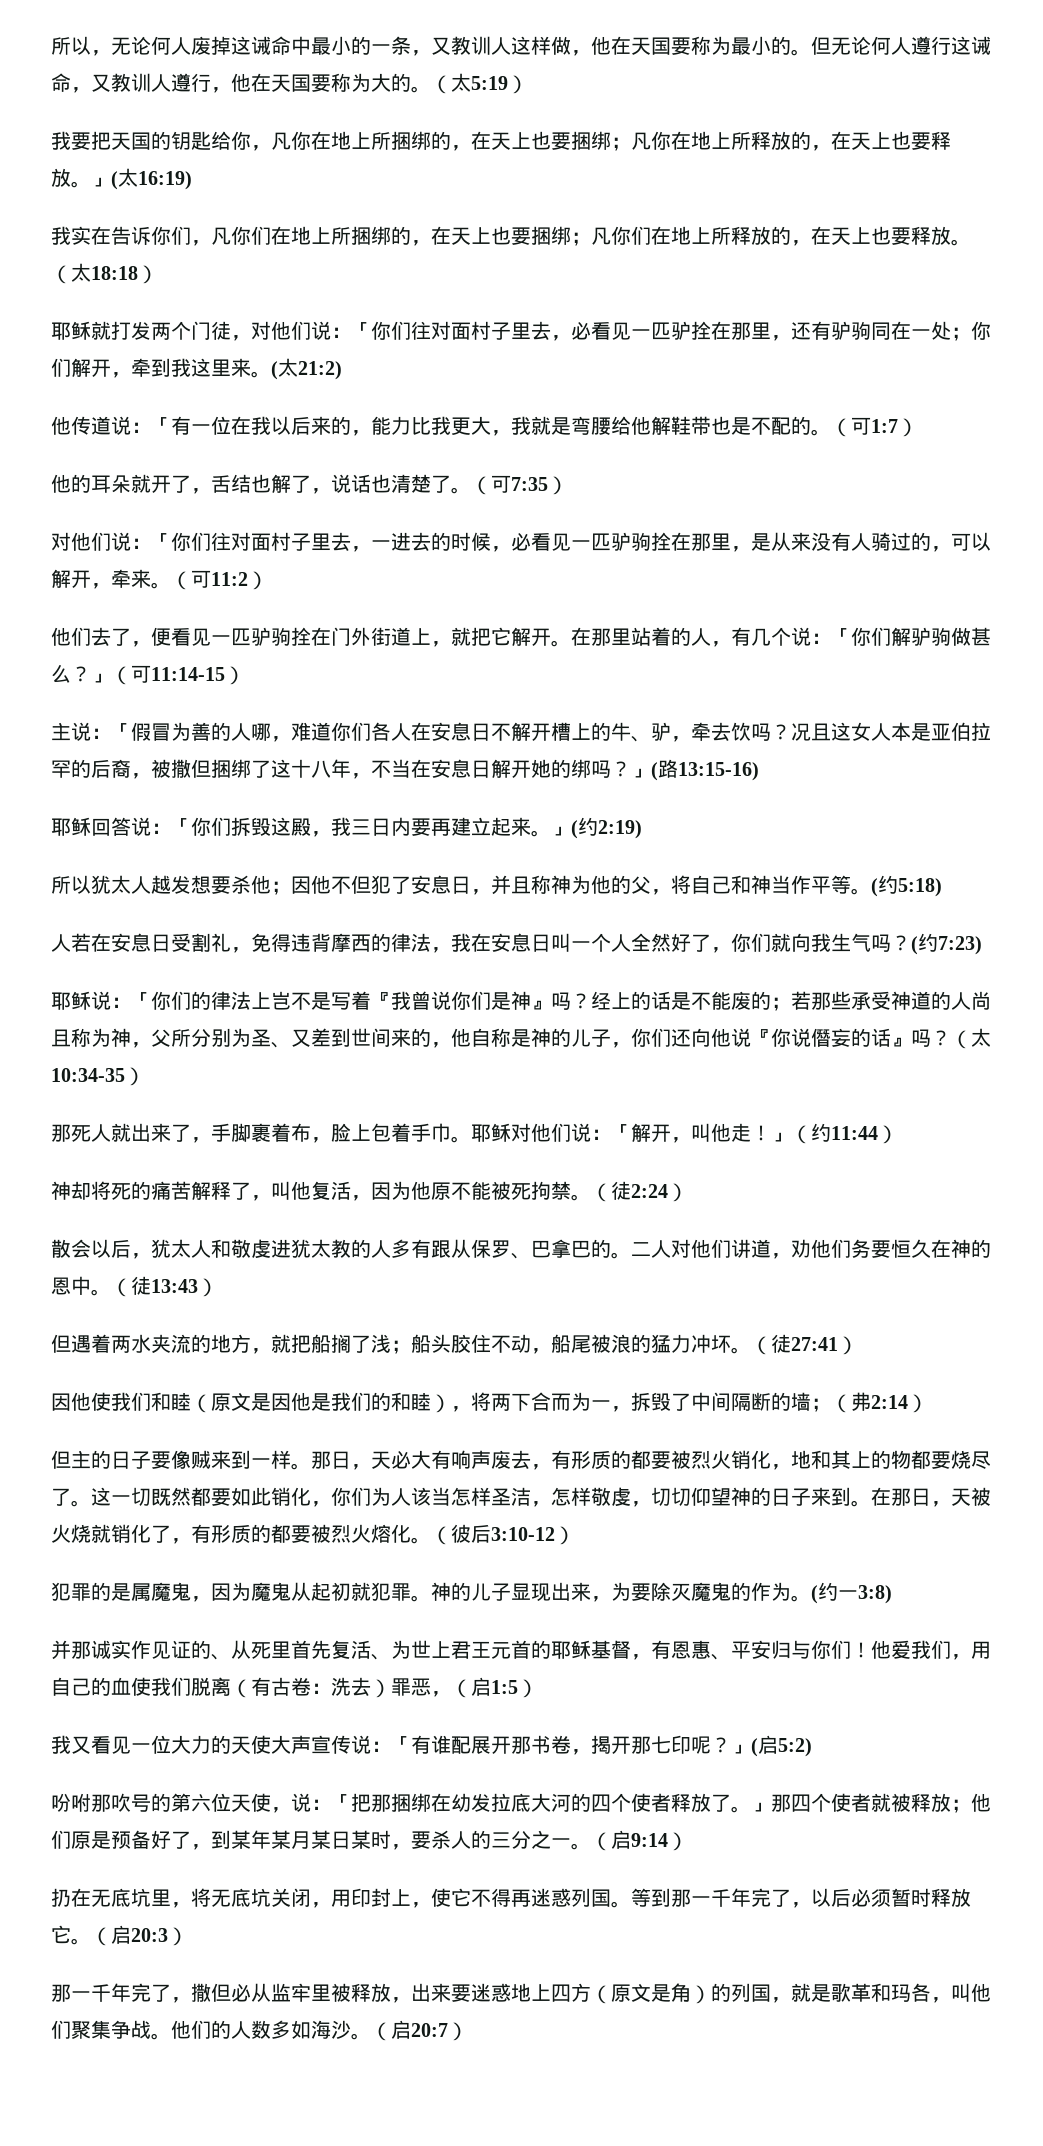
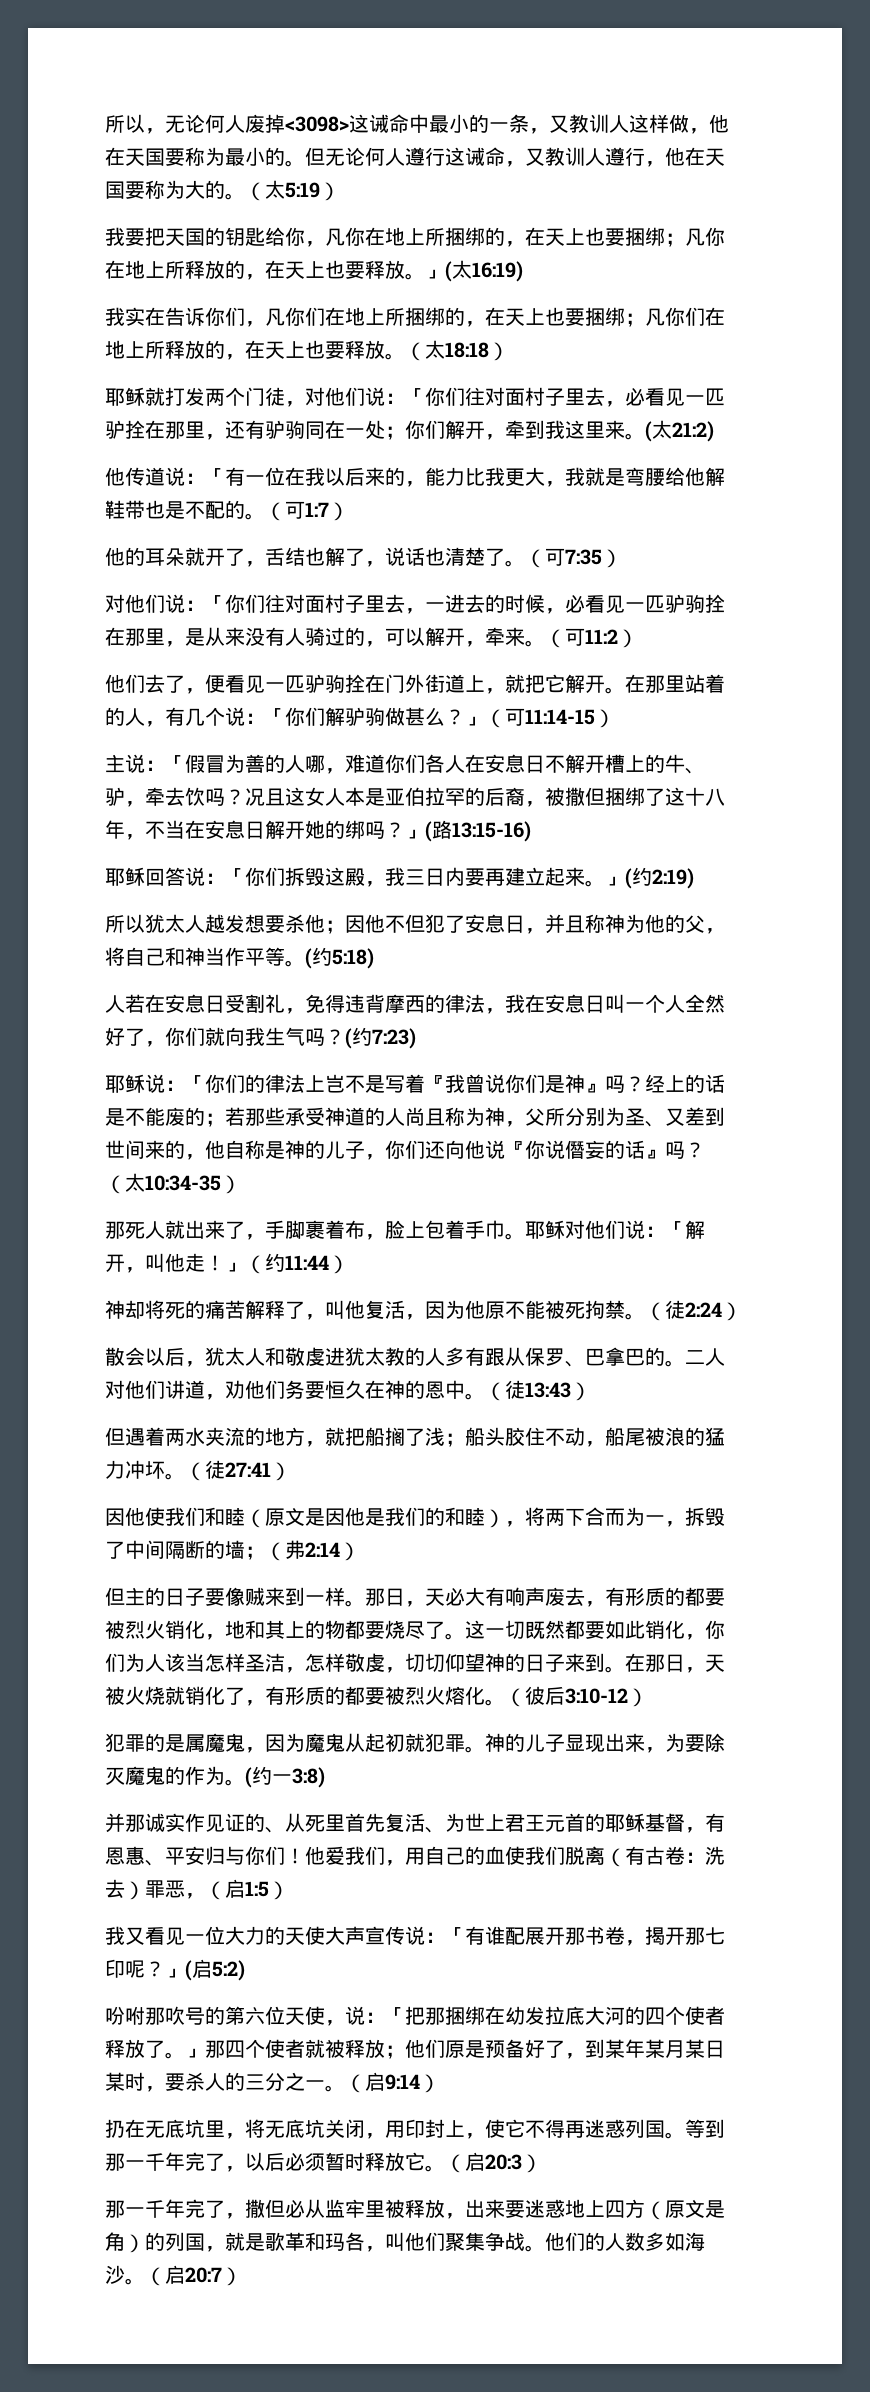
- 所以，无论何人废掉这诫命中最小的一条，又教训人这样做，他在天国要称为最小的。
+ 所以，无论何人废掉<3098>这诫命中最小的一条，又教训人这样做，他在天国要称为最小的。

